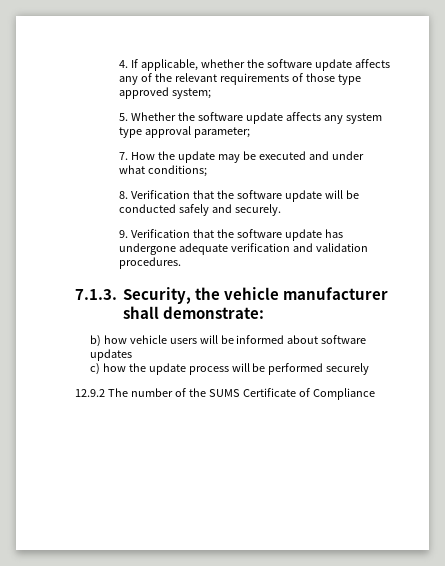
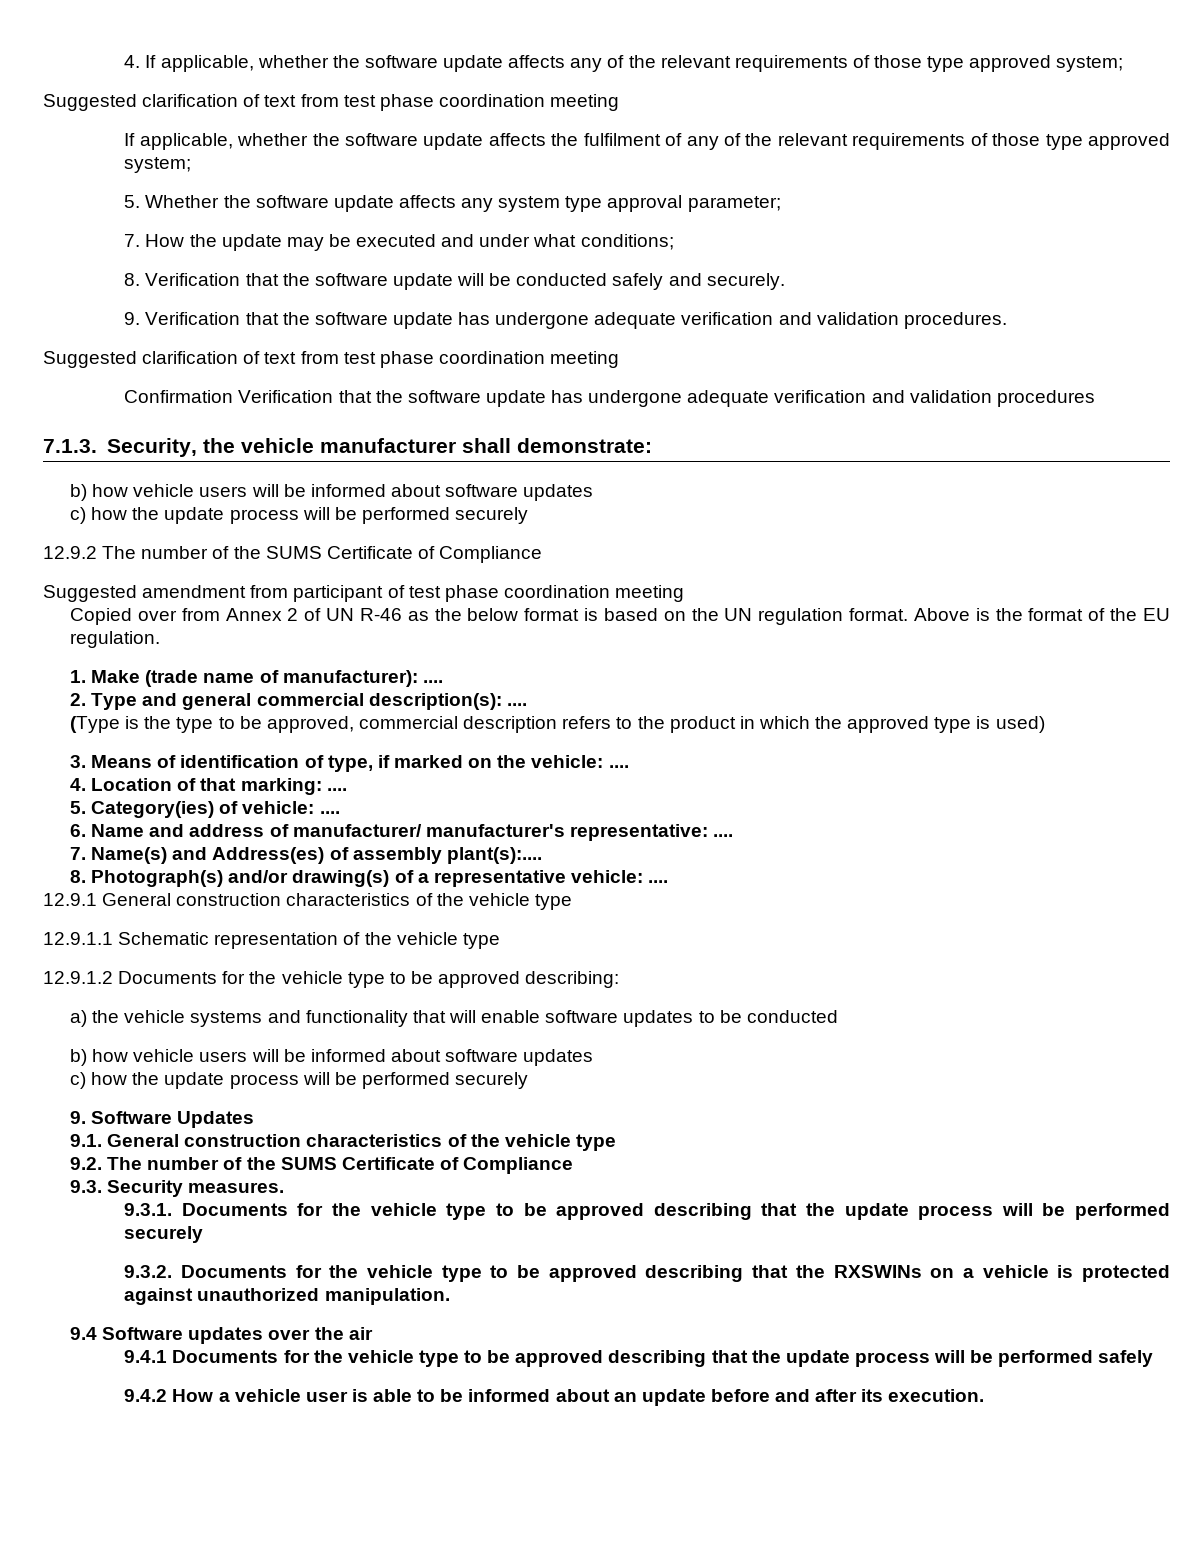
  4. If applicable, whether the software update affects any of the relevant requirements of those type approved system;
+ Suggested clarification of text from test phase coordination meeting
+ If applicable, whether the software update affects the fulfilment of any of the relevant requirements of those type approved system;
  9. Verification that the software update has undergone adequate verification and validation procedures.
+ Suggested clarification of text from test phase coordination meeting
+ Confirmation Verification that the software update has undergone adequate verification and validation procedures
+ Suggested amendment from participant of test phase coordination meeting
+ Copied over from Annex 2 of UN R-46 as the below format is based on the UN regulation format. Above is the format of the EU regulation.
+ 1. Make (trade name of manufacturer): ....
+ 2. Type and general commercial description(s): ....
+ (Type is the type to be approved, commercial description refers to the product in which the approved type is used)
+ 3. Means of identification of type, if marked on the vehicle: ....
+ 4. Location of that marking: ....
+ 5. Category(ies) of vehicle: ....
+ 6. Name and address of manufacturer/ manufacturer's representative: ....
+ 7. Name(s) and Address(es) of assembly plant(s):....
+ 8. Photograph(s) and/or drawing(s) of a representative vehicle: ....
+ 12.9.1 General construction characteristics of the vehicle type
+ 12.9.1.1 Schematic representation of the vehicle type
+ 12.9.1.2 Documents for the vehicle type to be approved describing:
+ a) the vehicle systems and functionality that will enable software updates to be conducted
+ b) how vehicle users will be informed about software updates
+ c) how the update process will be performed securely
+ 9. Software Updates
+ 9.1. General construction characteristics of the vehicle type
+ 9.2. The number of the SUMS Certificate of Compliance
+ 9.3. Security measures.
+ 9.3.1. Documents for the vehicle type to be approved describing that the update process will be performed securely
+ 9.3.2. Documents for the vehicle type to be approved describing that the RXSWINs on a vehicle is protected against unauthorized manipulation.
+ 9.4 Software updates over the air
+ 9.4.1 Documents for the vehicle type to be approved describing that the update process will be performed safely
+ 9.4.2 How a vehicle user is able to be informed about an update before and after its execution.

